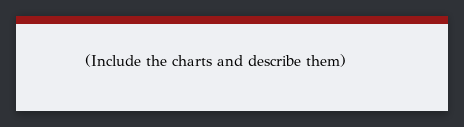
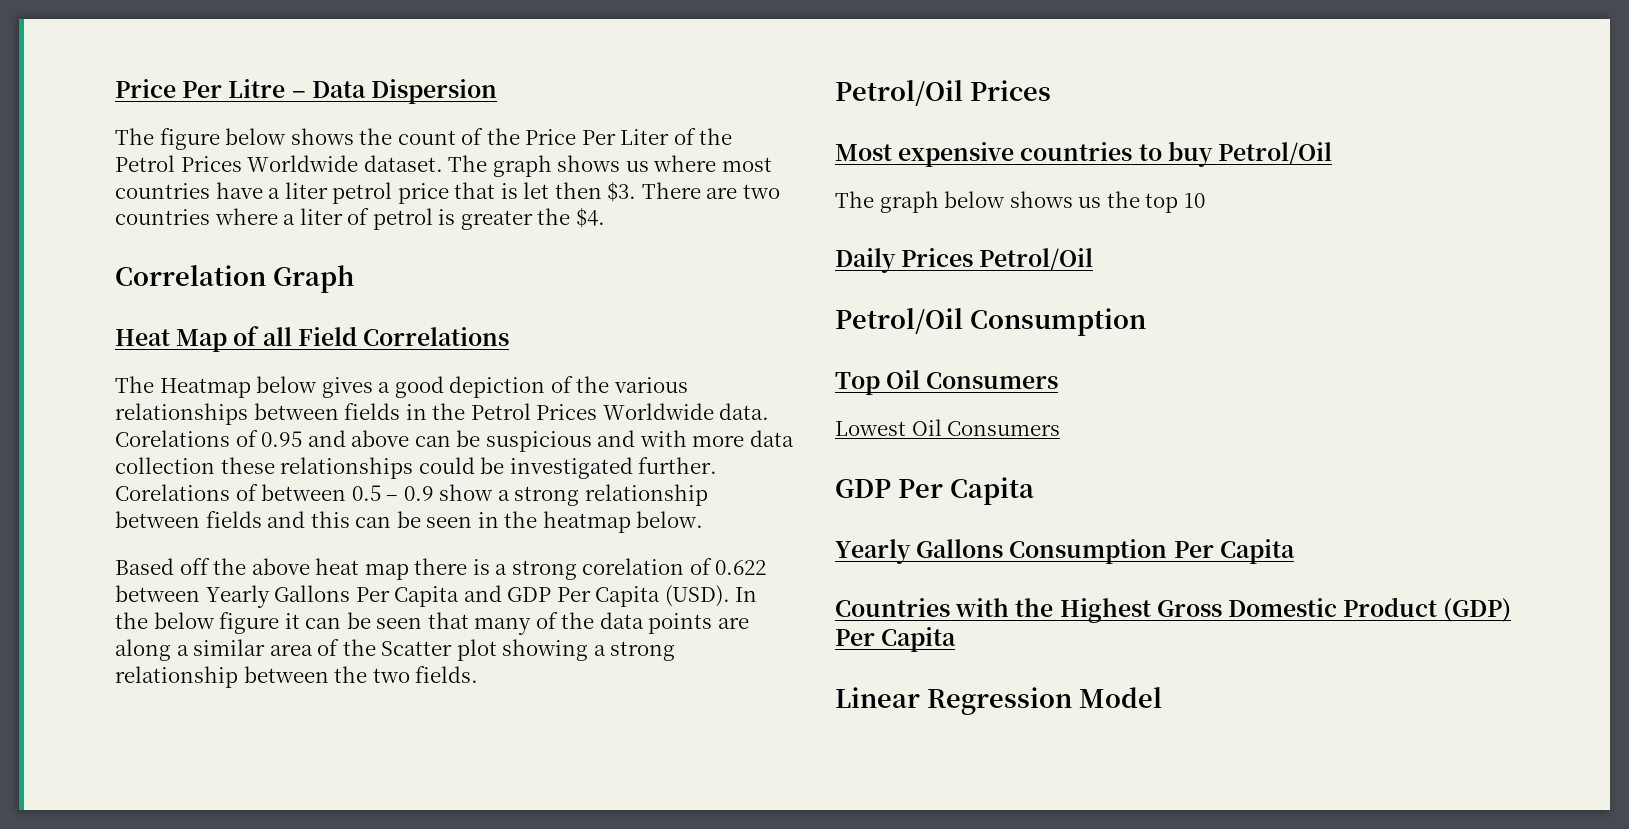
- (Include the charts and describe them)
+ Price Per Litre – Data Dispersion
+ The figure below shows the count of the Price Per Liter of the Petrol Prices Worldwide dataset. The graph shows us where most countries have a liter petrol price that is let then $3. There are two countries where a liter of petrol is greater the $4.
+ Correlation Graph
+ Heat Map of all Field Correlations
+ The Heatmap below gives a good depiction of the various relationships between fields in the Petrol Prices Worldwide data. Corelations of 0.95 and above can be suspicious and with more data collection these relationships could be investigated further. Corelations of between 0.5 – 0.9 show a strong relationship between fields and this can be seen in the heatmap below.
+ Based off the above heat map there is a strong corelation of 0.622 between Yearly Gallons Per Capita and GDP Per Capita (USD). In the below figure it can be seen that many of the data points are along a similar area of the Scatter plot showing a strong relationship between the two fields.
+ Petrol/Oil Prices
+ Most expensive countries to buy Petrol/Oil
+ The graph below shows us the top 10
+ Daily Prices Petrol/Oil
+ Petrol/Oil Consumption
+ Top Oil Consumers
+ Lowest Oil Consumers
+ GDP Per Capita
+ Yearly Gallons Consumption Per Capita
+ Countries with the Highest Gross Domestic Product (GDP) Per Capita
+ Linear Regression Model

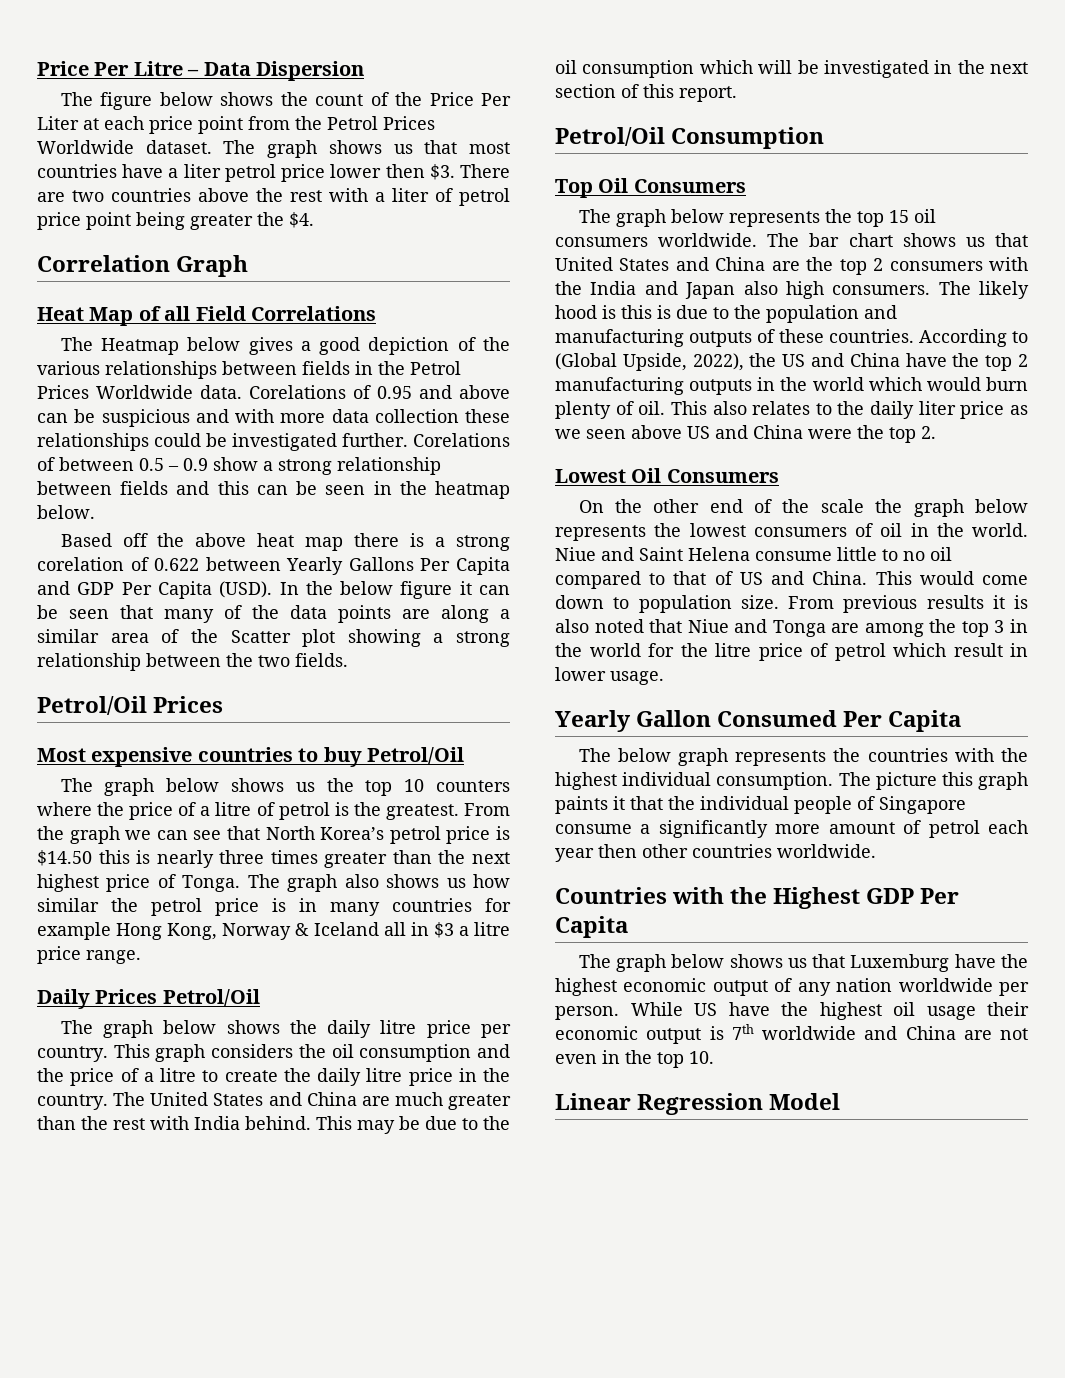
- The figure below shows the count of the Price Per Liter of the Petrol Prices Worldwide dataset.
+ The figure below shows the count of the Price Per Liter at each price point from the Petrol Prices Worldwide dataset.
- The graph shows us where most countries have a liter petrol price that is let then $3.
+ The graph shows us that most countries have a liter petrol price lower then $3.
- There are two countries where a liter of petrol is greater the $4.
+ There are two countries above the rest with a liter of petrol price point being greater the $4.
- The graph below shows us the top 10
+ The graph below shows us the top 10 counters where the price of a litre of petrol is the greatest. From the graph we can see that North Korea’s petrol price is $14.50 this is nearly three times greater than the next highest price of Tonga. The graph also shows us how similar the petrol price is in many countries for example Hong Kong, Norway & Iceland all in $3 a litre price range.
  Daily Prices Petrol/Oil
+ The graph below shows the daily litre price per country. This graph considers the oil consumption and the price of a litre to create the daily litre price in the country. The United States and China are much greater than the rest with India behind. This may be due to the oil consumption which will be investigated in the next section of this report.
+ The graph below represents the top 15 oil consumers worldwide. The bar chart shows us that United States and China are the top 2 consumers with the India and Japan also high consumers. The likely hood is this is due to the population and manufacturing outputs of these countries. According to (Global Upside, 2022), the US and China have the top 2 manufacturing outputs in the world which would burn plenty of oil. This also relates to the daily liter price as we seen above US and China were the top 2.
  Lowest Oil Consumers
- GDP Per Capita
- Yearly Gallons Consumption Per Capita
- Countries with the Highest Gross Domestic Product (GDP) Per Capita
+ On the other end of the scale the graph below represents the lowest consumers of oil in the world. Niue and Saint Helena consume little to no oil compared to that of US and China. This would come down to population size. From previous results it is also noted that Niue and Tonga are among the top 3 in the world for the litre price of petrol which result in lower usage.
+ Yearly Gallon Consumed Per Capita
+ The below graph represents the countries with the highest individual consumption. The picture this graph paints it that the individual people of Singapore consume a significantly more amount of petrol each year then other countries worldwide.
+ Countries with the Highest GDP Per Capita
+ The graph below shows us that Luxemburg have the highest economic output of any nation worldwide per person. While US have the highest oil usage their economic output is 7th worldwide and China are not even in the top 10.

